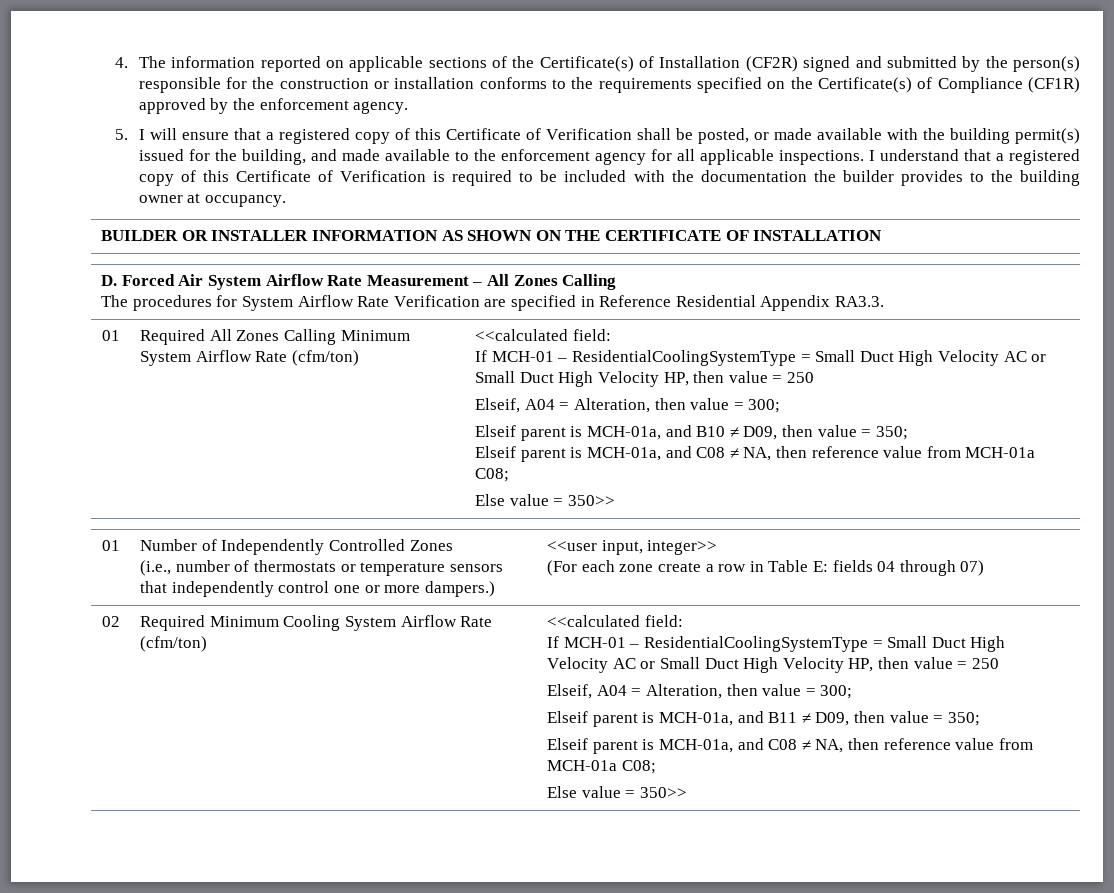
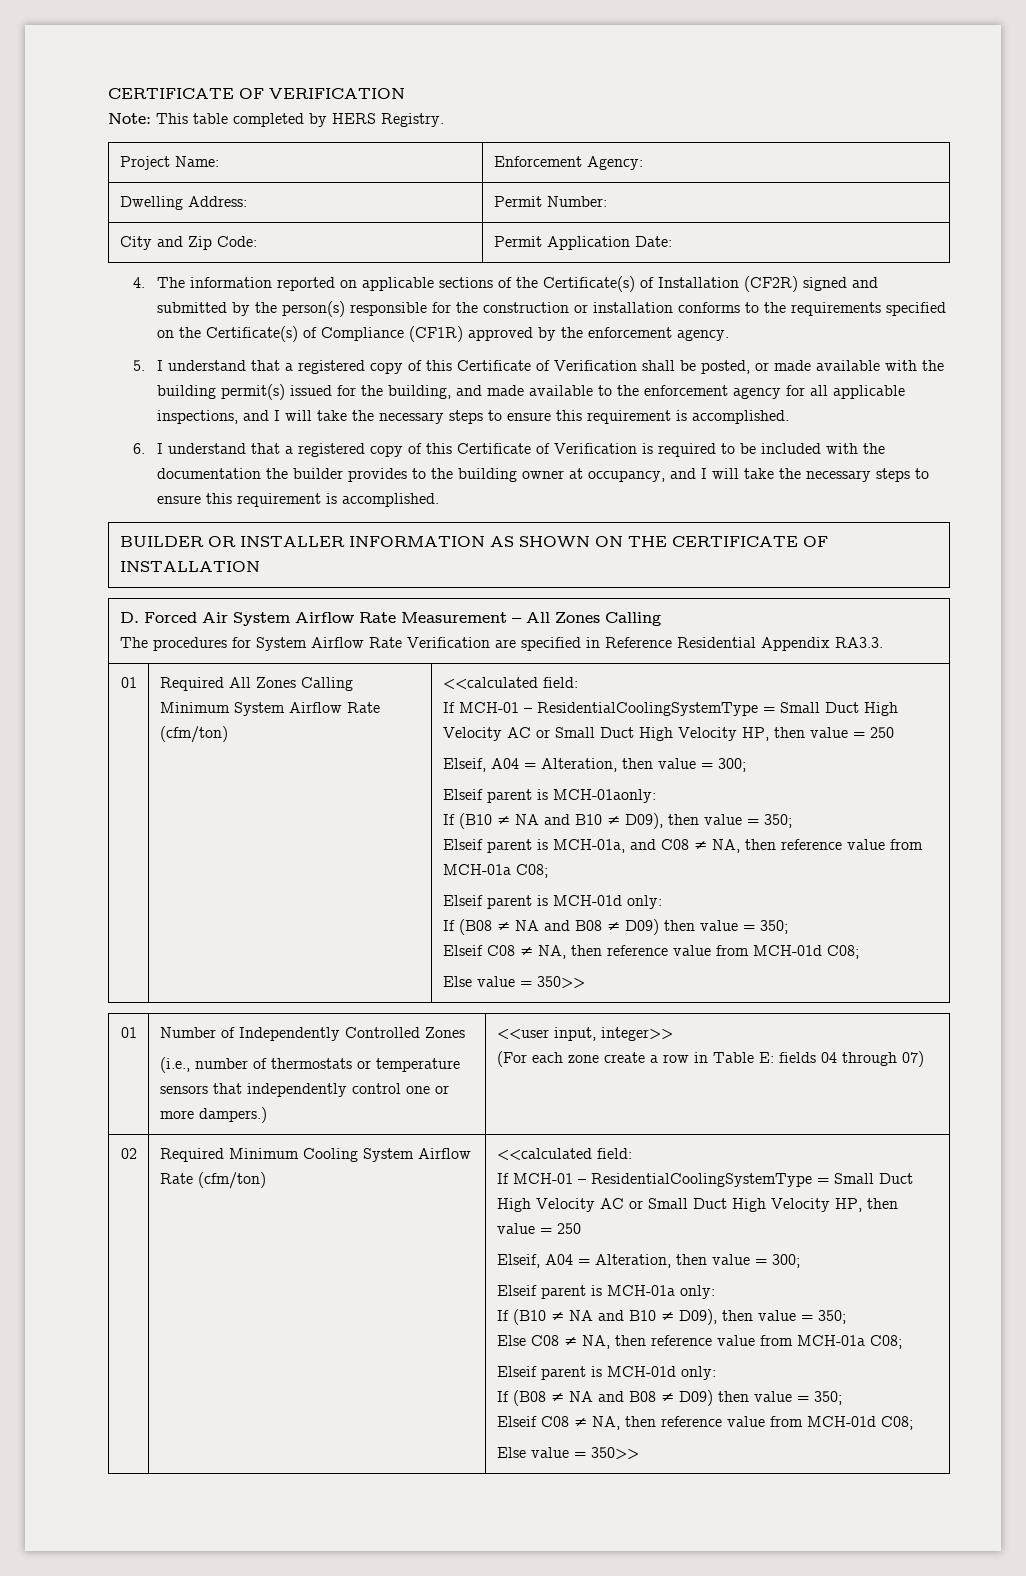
+ CERTIFICATE OF VERIFICATION
+ Note: This table completed by HERS Registry.
+ Project Name: | Enforcement Agency:
+ Dwelling Address: | Permit Number:
+ City and Zip Code: | Permit Application Date:
- 5. I will ensure that a registered copy of this Certificate of Verification shall be posted, or made available with the building permit(s) issued for the building, and made available to the enforcement agency for all applicable inspections. I understand that a registered copy of this Certificate of Verification is required to be included with the documentation the builder provides to the building owner at occupancy.
+ 5. I understand that a registered copy of this Certificate of Verification shall be posted, or made available with the building permit(s) issued for the building, and made available to the enforcement agency for all applicable inspections, and I will take the necessary steps to ensure this requirement is accomplished.
+ 6. I understand that a registered copy of this Certificate of Verification is required to be included with the documentation the builder provides to the building owner at occupancy, and I will take the necessary steps to ensure this requirement is accomplished.
- Elseif parent is MCH-01a, and B10 ≠ D09, then value = 350;
+ Elseif parent is MCH-01aonly:
+ If (B10 ≠ NA and B10 ≠ D09), then value = 350;
  Elseif parent is MCH-01a, and C08 ≠ NA, then reference value from MCH-01a C08;
+ Elseif parent is MCH-01d only:
+ If (B08 ≠ NA and B08 ≠ D09) then value = 350;
+ Elseif C08 ≠ NA, then reference value from MCH-01d C08;
- Elseif parent is MCH-01a, and B11 ≠ D09, then value = 350;
- Elseif parent is MCH-01a, and C08 ≠ NA, then reference value from MCH-01a C08;
+ Elseif parent is MCH-01a only:
+ If (B10 ≠ NA and B10 ≠ D09), then value = 350;
+ Else C08 ≠ NA, then reference value from MCH-01a C08;
+ Elseif parent is MCH-01d only:
+ If (B08 ≠ NA and B08 ≠ D09) then value = 350;
+ Elseif C08 ≠ NA, then reference value from MCH-01d C08;

